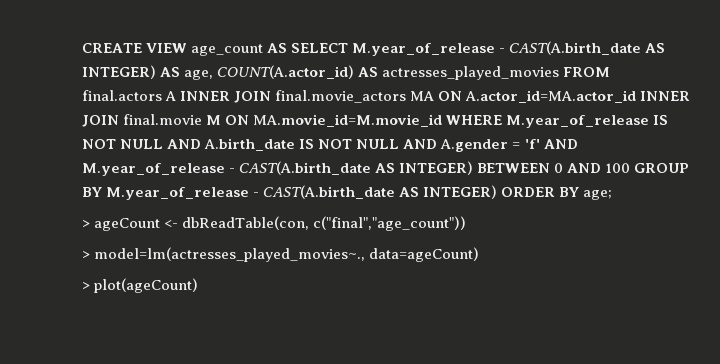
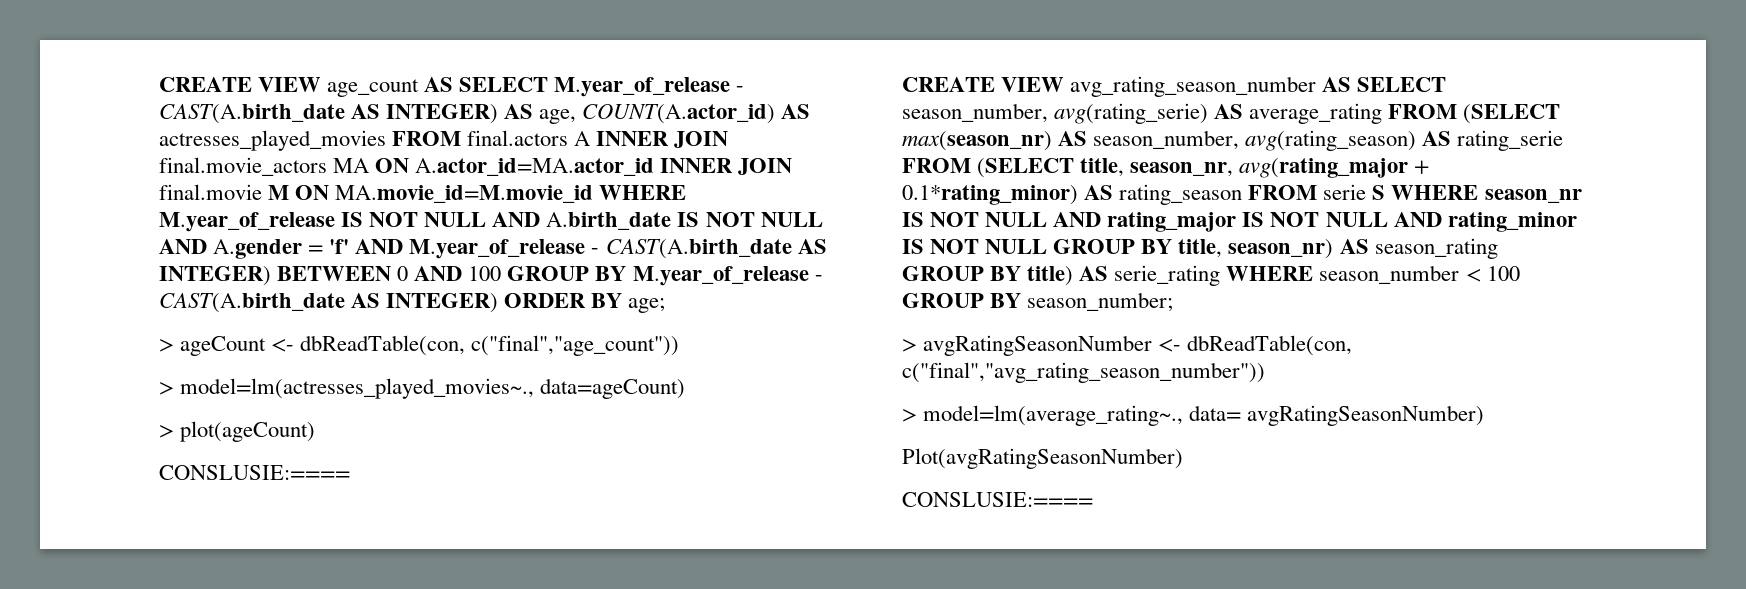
  > plot(ageCount)
+ CONSLUSIE:====
+ CREATE VIEW avg_rating_season_number AS SELECT season_number, avg(rating_serie) AS average_rating FROM (SELECT max(season_nr) AS season_number, avg(rating_season) AS rating_serie FROM (SELECT title, season_nr, avg(rating_major + 0.1*rating_minor) AS rating_season FROM serie S WHERE season_nr IS NOT NULL AND rating_major IS NOT NULL AND rating_minor IS NOT NULL GROUP BY title, season_nr) AS season_rating GROUP BY title) AS serie_rating WHERE season_number < 100 GROUP BY season_number;
+ > avgRatingSeasonNumber <- dbReadTable(con, c("final","avg_rating_season_number"))
+ > model=lm(average_rating~., data= avgRatingSeasonNumber)
+ Plot(avgRatingSeasonNumber)
+ CONSLUSIE:====

